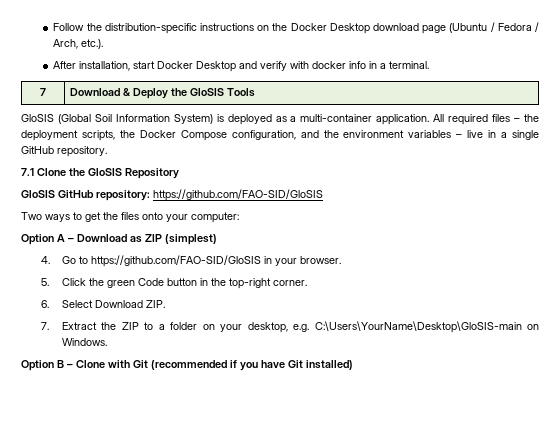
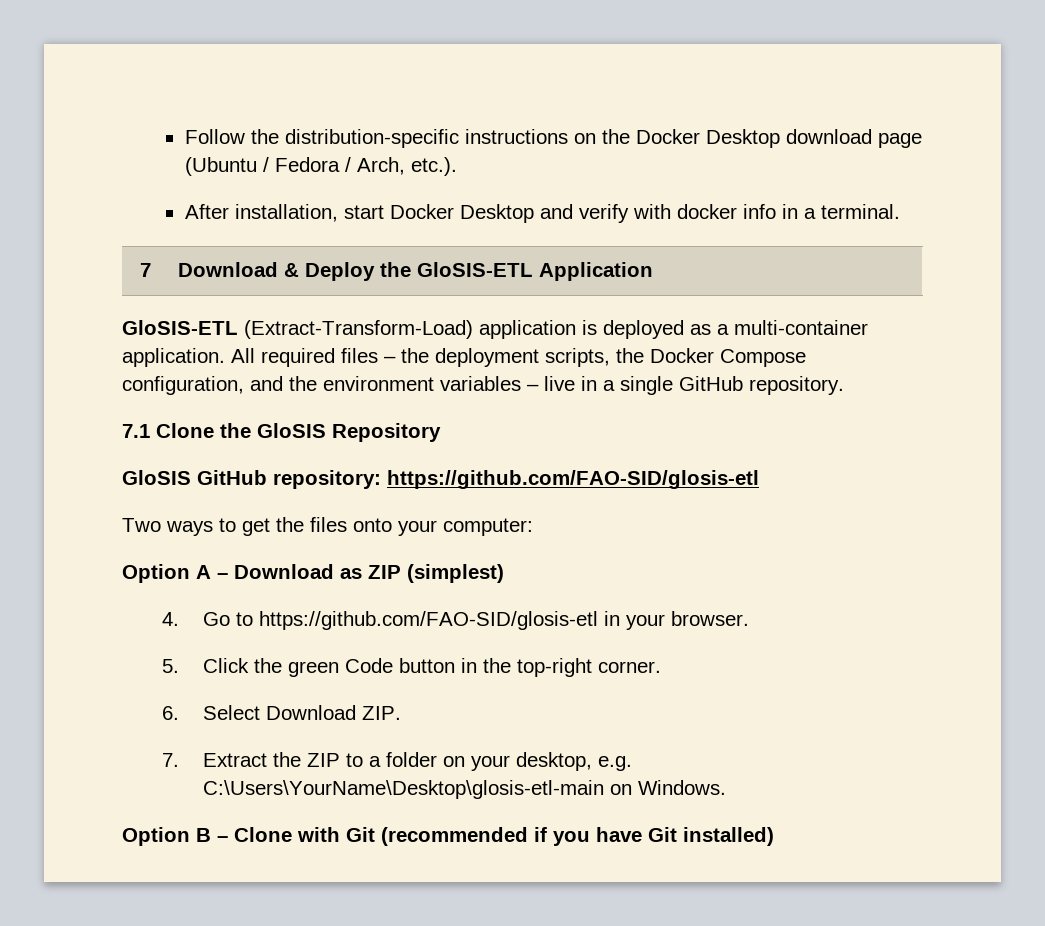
- 7 | Download & Deploy the GloSIS Tools
- GloSIS (Global Soil Information System) is deployed as a multi-container application.
+ 7 | Download & Deploy the GloSIS-ETL Application
+ GloSIS-ETL (Extract-Transform-Load) application is deployed as a multi-container application.
- GloSIS GitHub repository: https://github.com/FAO-SID/GloSIS
+ GloSIS GitHub repository: https://github.com/FAO-SID/glosis-etl
- 4. Go to https://github.com/FAO-SID/GloSIS in your browser.
+ 4. Go to https://github.com/FAO-SID/glosis-etl in your browser.
- 7. Extract the ZIP to a folder on your desktop, e.g. C:\Users\YourName\Desktop\GloSIS-main on Windows.
+ 7. Extract the ZIP to a folder on your desktop, e.g. C:\Users\YourName\Desktop\glosis-etl-main on Windows.

